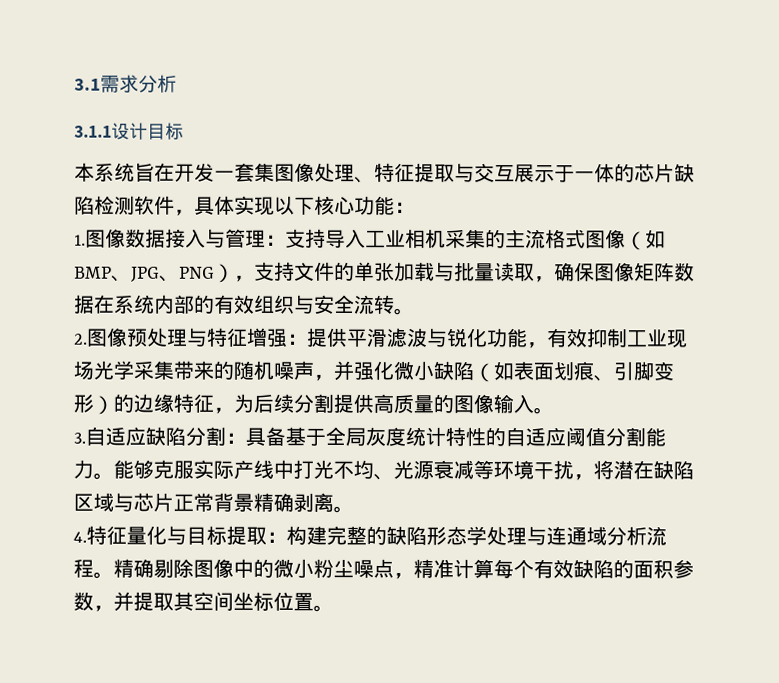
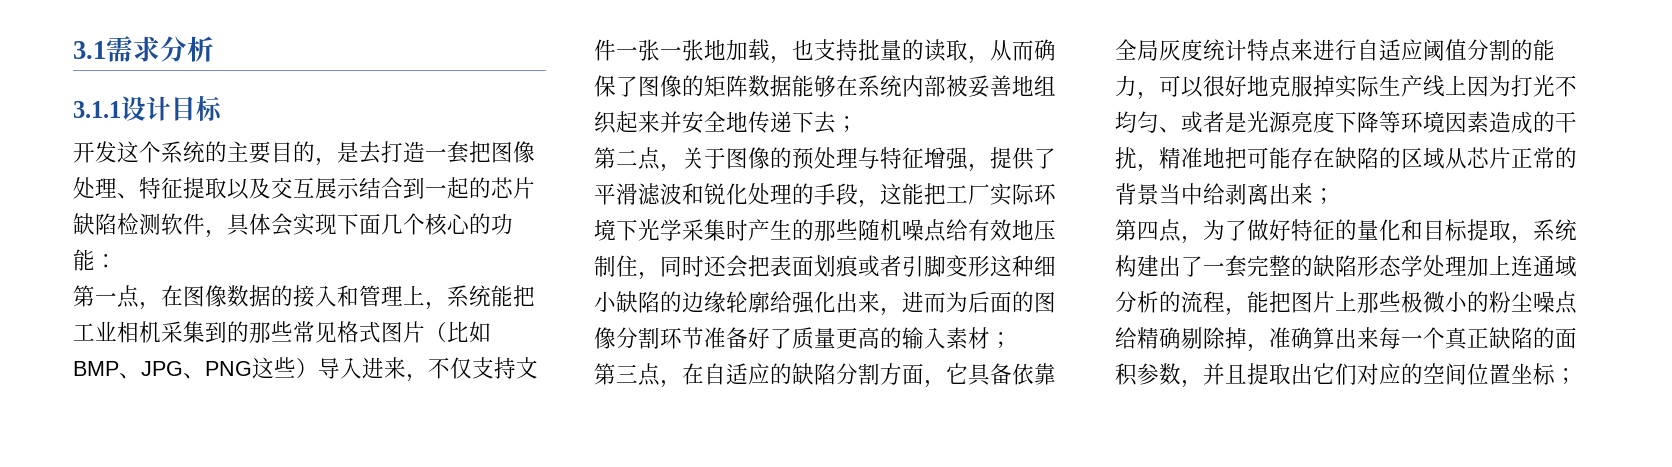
- 本系统旨在开发一套集图像处理、特征提取与交互展示于一体的芯片缺陷检测软件，具体实现以下核心功能：
- 1.图像数据接入与管理：支持导入工业相机采集的主流格式图像（如BMP、JPG、PNG），支持文件的单张加载与批量读取，确保图像矩阵数据在系统内部的有效组织与安全流转。
- 2.图像预处理与特征增强：提供平滑滤波与锐化功能，有效抑制工业现场光学采集带来的随机噪声，并强化微小缺陷（如表面划痕、引脚变形）的边缘特征，为后续分割提供高质量的图像输入。
- 3.自适应缺陷分割：具备基于全局灰度统计特性的自适应阈值分割能力。能够克服实际产线中打光不均、光源衰减等环境干扰，将潜在缺陷区域与芯片正常背景精确剥离。
- 4.特征量化与目标提取：构建完整的缺陷形态学处理与连通域分析流程。精确剔除图像中的微小粉尘噪点，精准计算每个有效缺陷的面积参数，并提取其空间坐标位置。
+ 开发这个系统的主要目的，是去打造一套把图像处理、特征提取以及交互展示结合到一起的芯片缺陷检测软件，具体会实现下面几个核心的功能：
+ 第一点，在图像数据的接入和管理上，系统能把工业相机采集到的那些常见格式图片（比如BMP、JPG、PNG这些）导入进来，不仅支持文件一张一张地加载，也支持批量的读取，从而确保了图像的矩阵数据能够在系统内部被妥善地组织起来并安全地传递下去；
+ 第二点，关于图像的预处理与特征增强，提供了平滑滤波和锐化处理的手段，这能把工厂实际环境下光学采集时产生的那些随机噪点给有效地压制住，同时还会把表面划痕或者引脚变形这种细小缺陷的边缘轮廓给强化出来，进而为后面的图像分割环节准备好了质量更高的输入素材；
+ 第三点，在自适应的缺陷分割方面，它具备依靠全局灰度统计特点来进行自适应阈值分割的能力，可以很好地克服掉实际生产线上因为打光不均匀、或者是光源亮度下降等环境因素造成的干扰，精准地把可能存在缺陷的区域从芯片正常的背景当中给剥离出来；
+ 第四点，为了做好特征的量化和目标提取，系统构建出了一套完整的缺陷形态学处理加上连通域分析的流程，能把图片上那些极微小的粉尘噪点给精确剔除掉，准确算出来每一个真正缺陷的面积参数，并且提取出它们对应的空间位置坐标；

